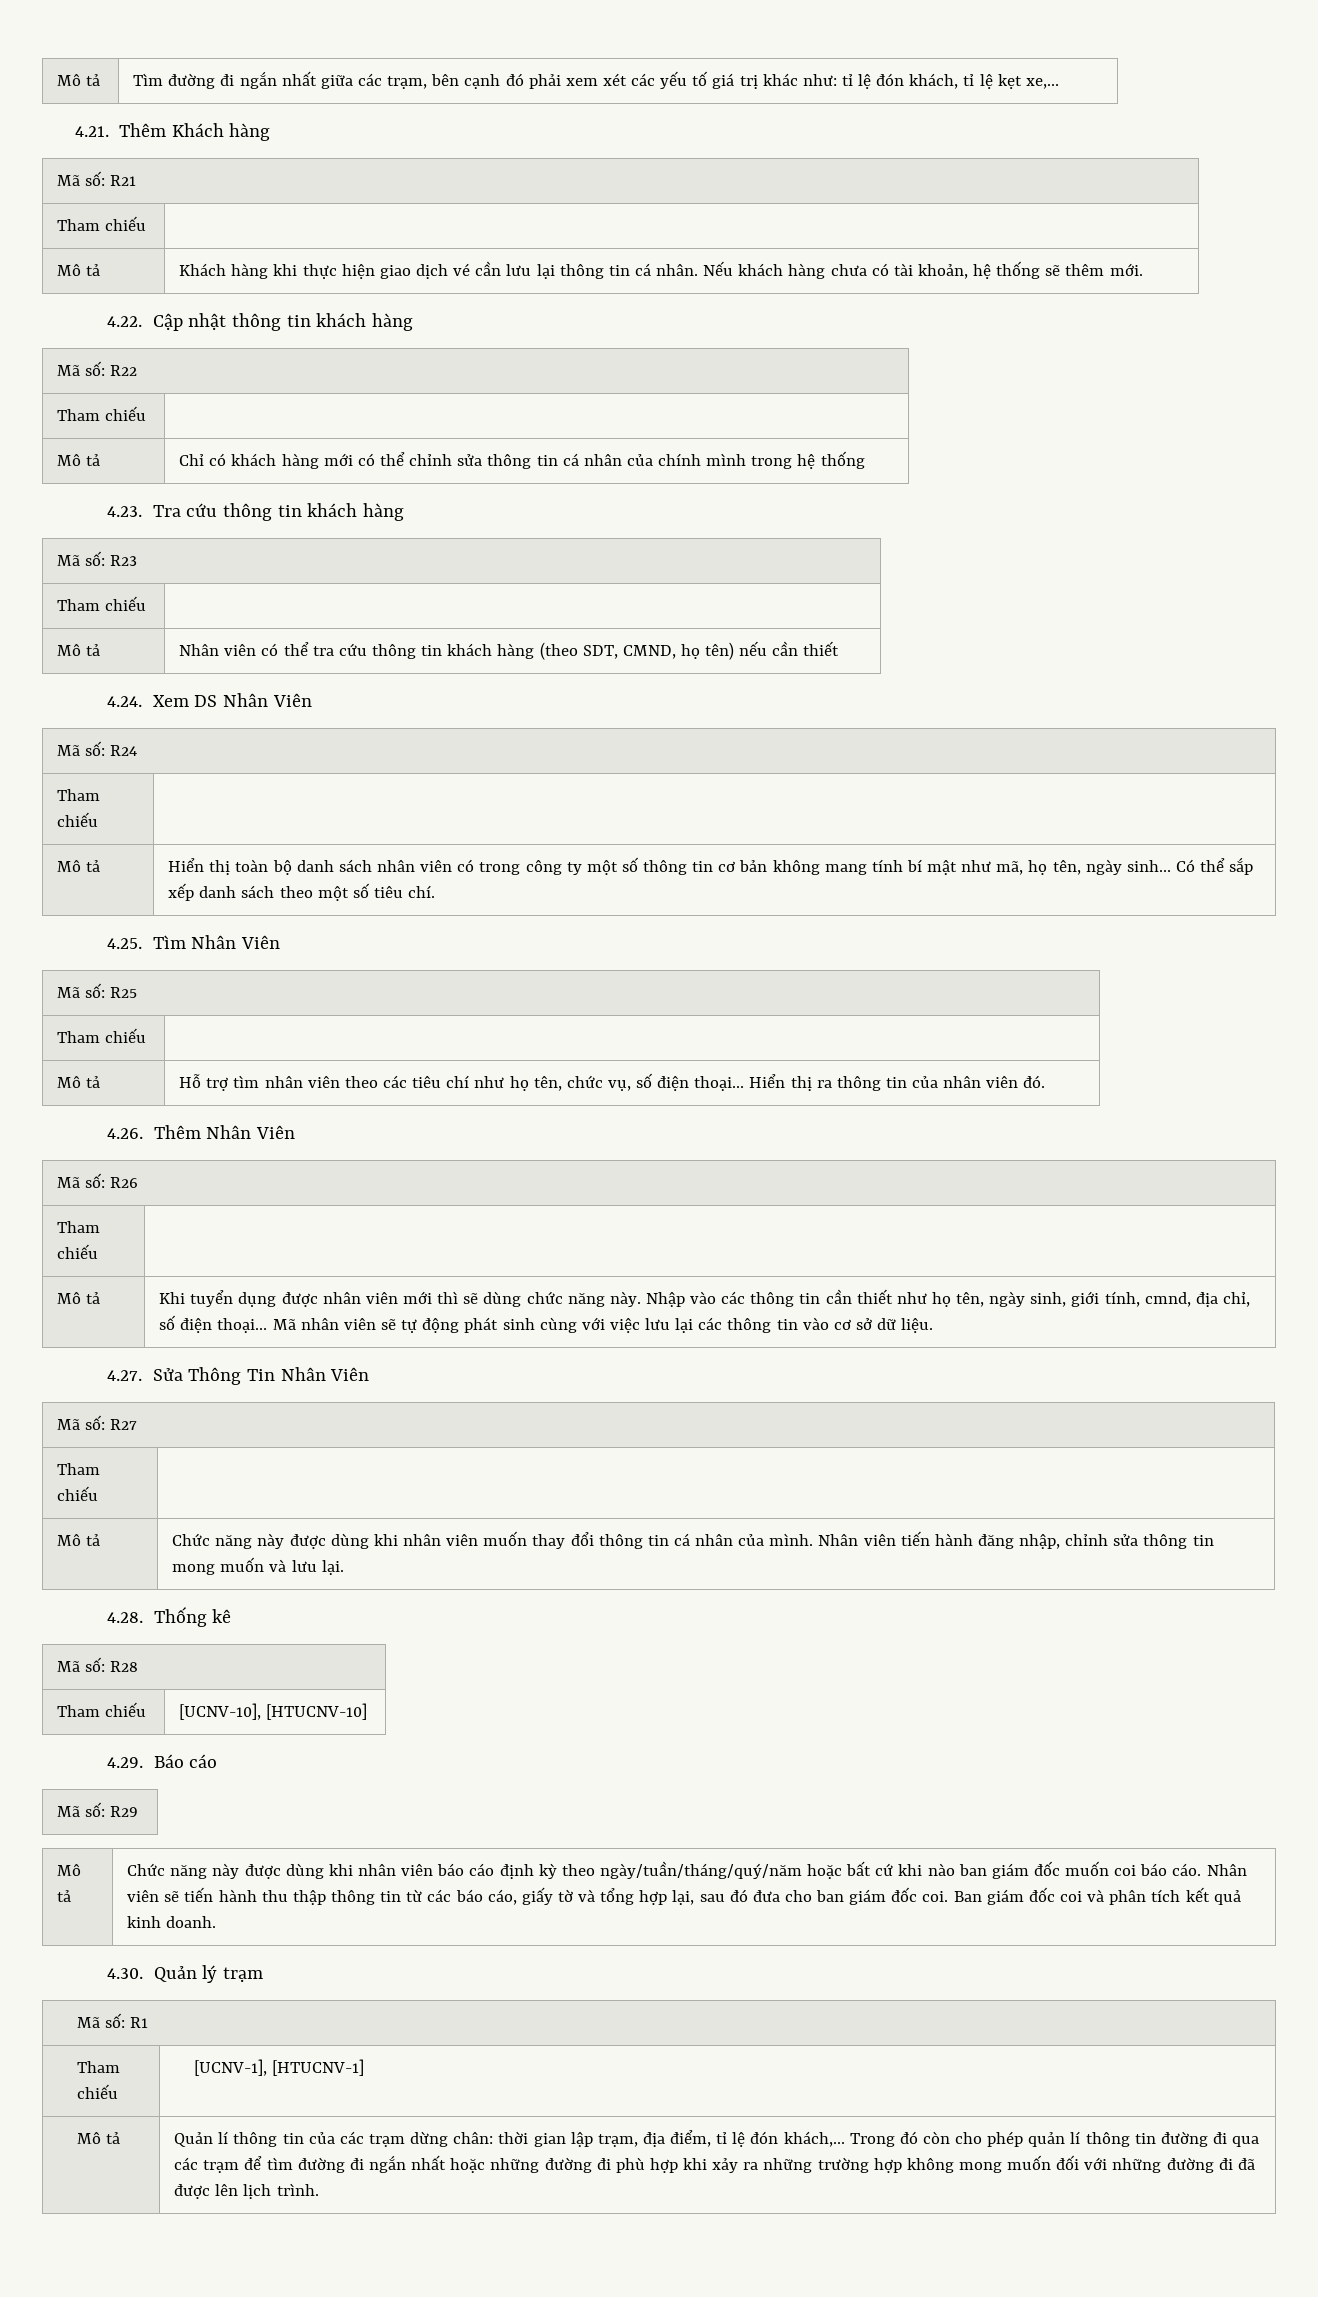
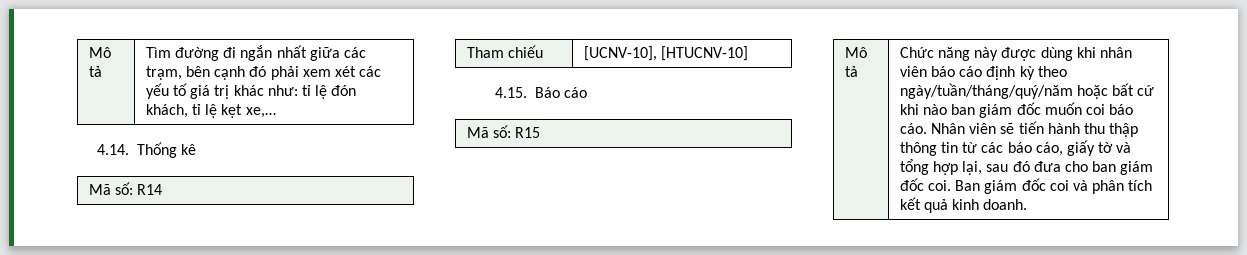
- 4.21. Thêm Khách hàng
- Mã số: R21
- Tham chiếu |
- Mô tả | Khách hàng khi thực hiện giao dịch vé cần lưu lại thông tin cá nhân. Nếu khách hàng chưa có tài khoản, hệ thống sẽ thêm mới.
- 4.22. Cập nhật thông tin khách hàng
- Mã số: R22
- Tham chiếu |
- Mô tả | Chỉ có khách hàng mới có thể chỉnh sửa thông tin cá nhân của chính mình trong hệ thống
- 4.23. Tra cứu thông tin khách hàng
- Mã số: R23
- Tham chiếu |
- Mô tả | Nhân viên có thể tra cứu thông tin khách hàng (theo SDT, CMND, họ tên) nếu cần thiết
- 4.24. Xem DS Nhân Viên
- Mã số: R24
- Tham chiếu |
- Mô tả | Hiển thị toàn bộ danh sách nhân viên có trong công ty một số thông tin cơ bản không mang tính bí mật như mã, họ tên, ngày sinh… Có thể sắp xếp danh sách theo một số tiêu chí.
- 4.25. Tìm Nhân Viên
- Mã số: R25
- Tham chiếu |
- Mô tả | Hỗ trợ tìm nhân viên theo các tiêu chí như họ tên, chức vụ, số điện thoại… Hiển thị ra thông tin của nhân viên đó.
- 4.26. Thêm Nhân Viên
- Mã số: R26
- Tham chiếu |
- Mô tả | Khi tuyển dụng được nhân viên mới thì sẽ dùng chức năng này. Nhập vào các thông tin cần thiết như họ tên, ngày sinh, giới tính, cmnd, địa chỉ, số điện thoại… Mã nhân viên sẽ tự động phát sinh cùng với việc lưu lại các thông tin vào cơ sở dữ liệu.
- 4.27. Sửa Thông Tin Nhân Viên
- Mã số: R27
- Tham chiếu |
- Mô tả | Chức năng này được dùng khi nhân viên muốn thay đổi thông tin cá nhân của mình. Nhân viên tiến hành đăng nhập, chỉnh sửa thông tin mong muốn và lưu lại.
- 4.28. Thống kê
+ 4.14. Thống kê
- Mã số: R28
+ Mã số: R14
- 4.29. Báo cáo
+ 4.15. Báo cáo
- Mã số: R29
+ Mã số: R15
- 4.30. Quản lý trạm
- Mã số: R1
- Tham chiếu | [UCNV-1], [HTUCNV-1]
- Mô tả | Quản lí thông tin của các trạm dừng chân: thời gian lập trạm, địa điểm, tỉ lệ đón khách,... Trong đó còn cho phép quản lí thông tin đường đi qua các trạm để tìm đường đi ngắn nhất hoặc những đường đi phù hợp khi xảy ra những trường hợp không mong muốn đối với những đường đi đã được lên lịch trình.

